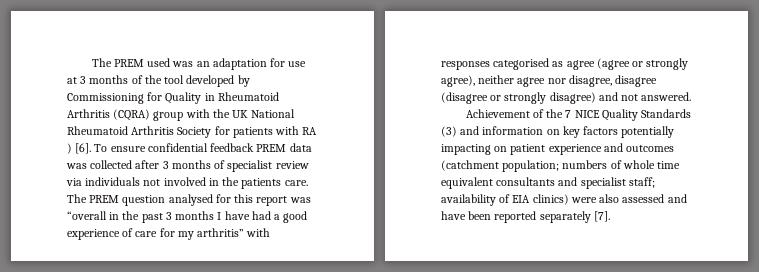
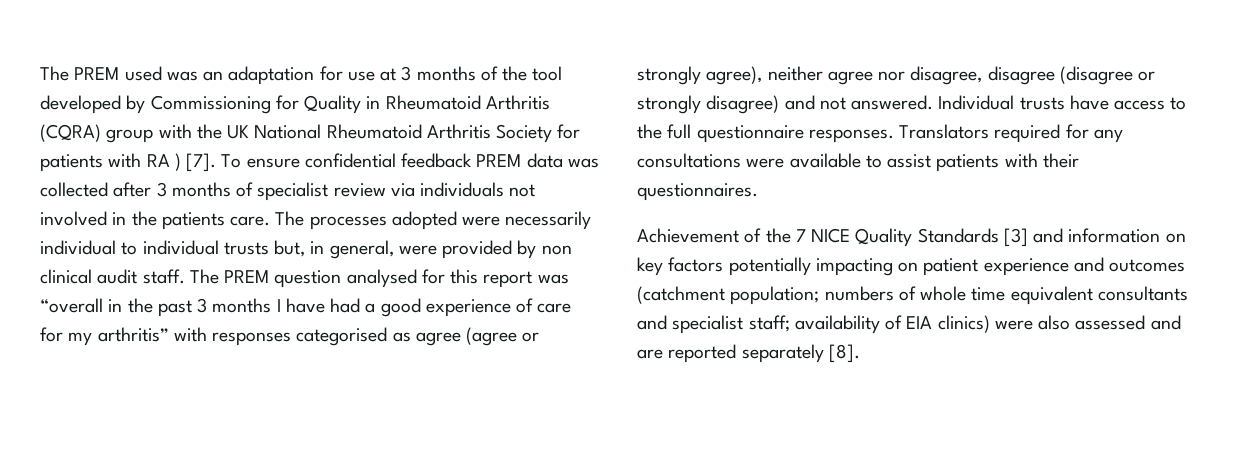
- The PREM used was an adaptation for use at 3 months of the tool developed by Commissioning for Quality in Rheumatoid Arthritis (CQRA) group with the UK National Rheumatoid Arthritis Society for patients with RA ) [6].
+ The PREM used was an adaptation for use at 3 months of the tool developed by Commissioning for Quality in Rheumatoid Arthritis (CQRA) group with the UK National Rheumatoid Arthritis Society for patients with RA ) [7].
- The PREM question analysed for this report was “overall in the past 3 months I have had a good experience of care for my arthritis” with responses categorised as agree (agree or strongly agree), neither agree nor disagree, disagree (disagree or strongly disagree) and not answered.
+ The processes adopted were necessarily individual to individual trusts but, in general, were provided by non clinical audit staff. The PREM question analysed for this report was “overall in the past 3 months I have had a good experience of care for my arthritis” with responses categorised as agree (agree or strongly agree), neither agree nor disagree, disagree (disagree or strongly disagree) and not answered. Individual trusts have access to the full questionnaire responses. Translators required for any consultations were available to assist patients with their questionnaires.
- Achievement of the 7 NICE Quality Standards (3) and information on key factors potentially impacting on patient experience and outcomes (catchment population; numbers of whole time equivalent consultants and specialist staff; availability of EIA clinics) were also assessed and have been reported separately [7].
+ Achievement of the 7 NICE Quality Standards [3] and information on key factors potentially impacting on patient experience and outcomes (catchment population; numbers of whole time equivalent consultants and specialist staff; availability of EIA clinics) were also assessed and are reported separately [8].

